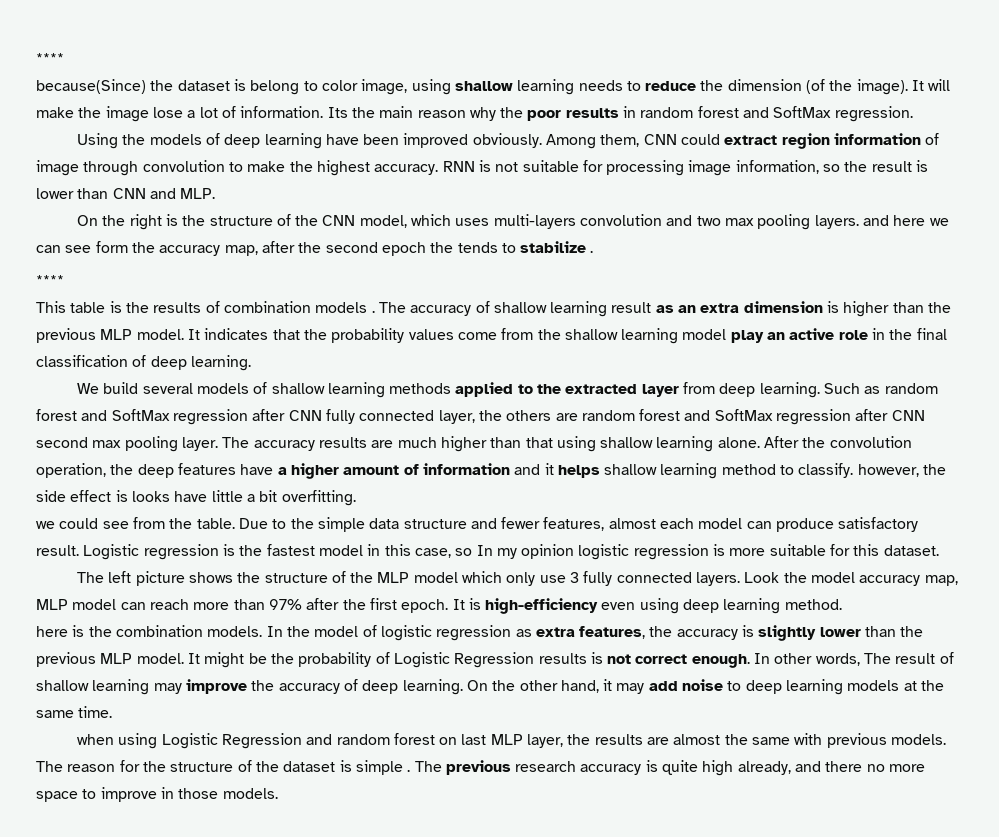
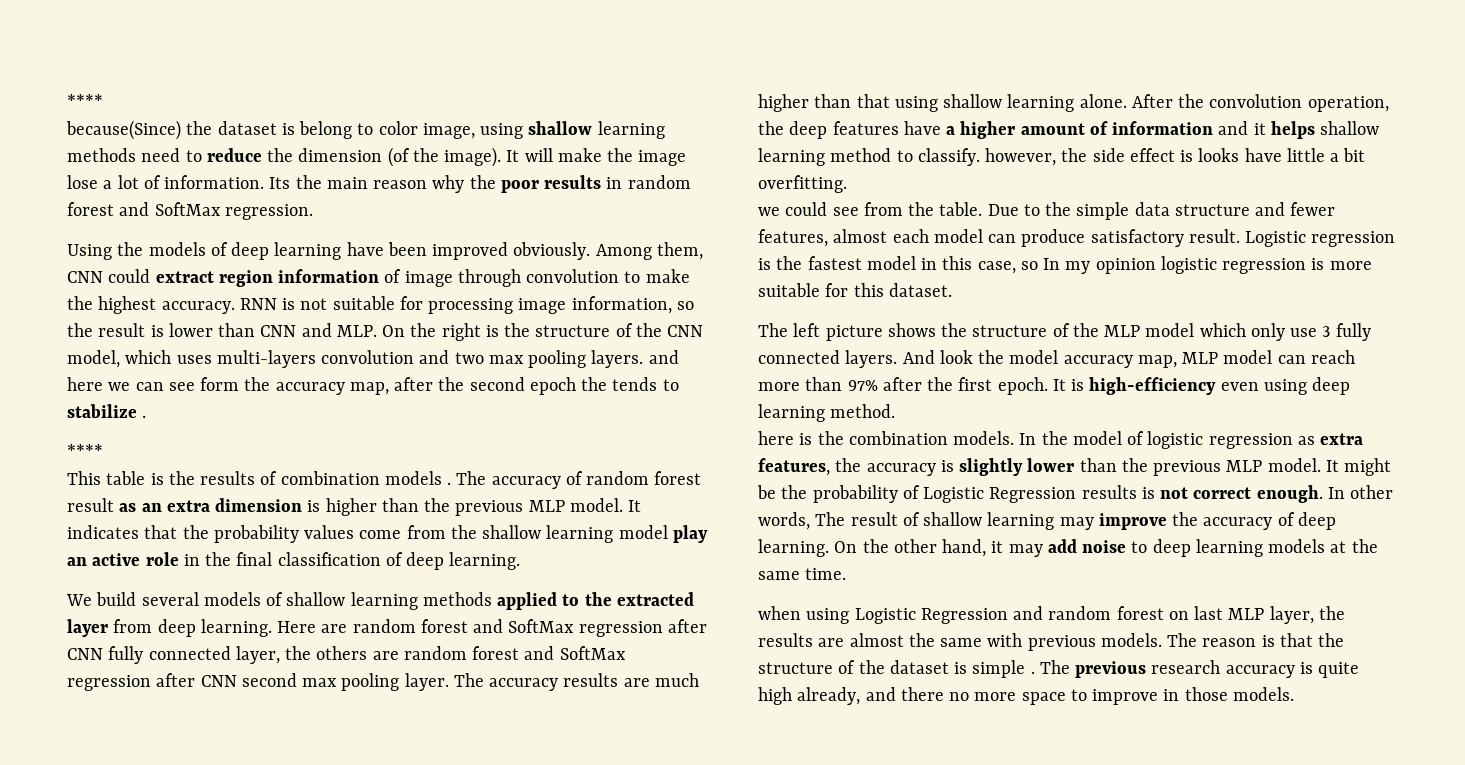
- because(Since) the dataset is belong to color image, using shallow learning needs to reduce the dimension (of the image).
+ because(Since) the dataset is belong to color image, using shallow learning methods need to reduce the dimension (of the image).
- RNN is not suitable for processing image information, so the result is lower than CNN and MLP.
- On the right is the structure of the CNN model, which uses multi-layers convolution and two max pooling layers. and here we can see form the accuracy map, after the second epoch the tends to stabilize .
+ RNN is not suitable for processing image information, so the result is lower than CNN and MLP. On the right is the structure of the CNN model, which uses multi-layers convolution and two max pooling layers. and here we can see form the accuracy map, after the second epoch the tends to stabilize .
- The accuracy of shallow learning result as an extra dimension is higher than the previous MLP model.
+ The accuracy of random forest result as an extra dimension is higher than the previous MLP model.
- Such as random forest and SoftMax regression after CNN fully connected layer, the others are random forest and SoftMax regression after CNN second max pooling layer.
+ Here are random forest and SoftMax regression after CNN fully connected layer, the others are random forest and SoftMax regression after CNN second max pooling layer.
- Look the model accuracy map, MLP model can reach more than 97% after the first epoch.
+ And look the model accuracy map, MLP model can reach more than 97% after the first epoch.
- The reason for the structure of the dataset is simple .
+ The reason is that the structure of the dataset is simple .

